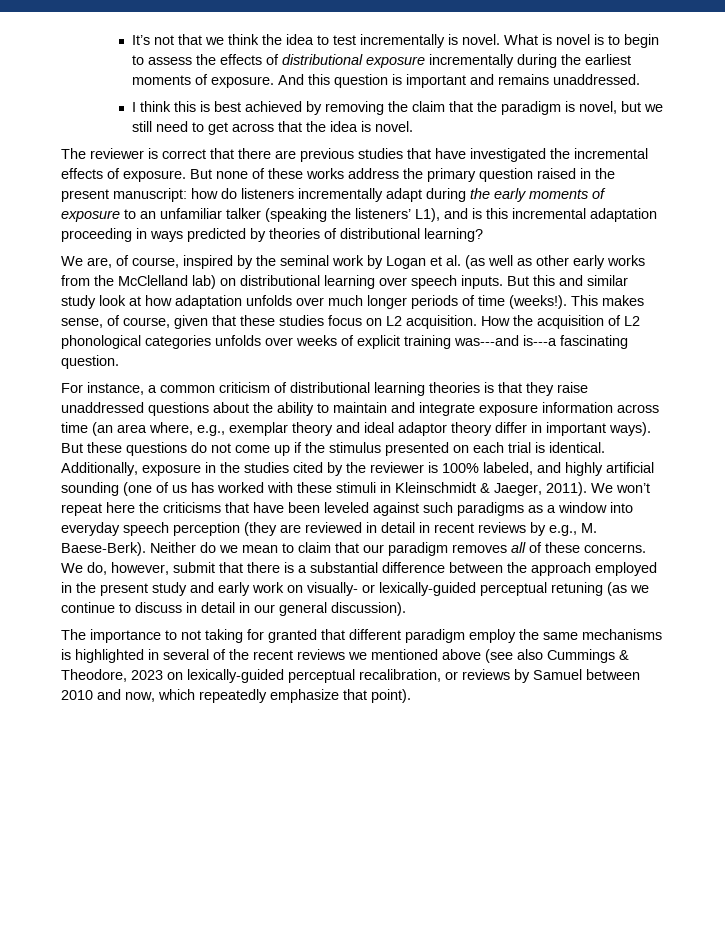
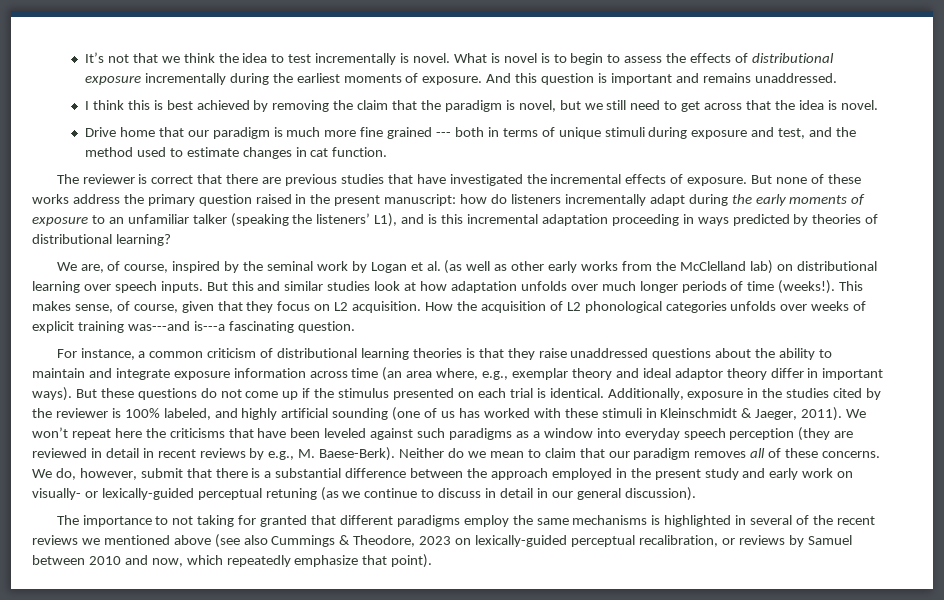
+ Drive home that our paradigm is much more fine grained --- both in terms of unique stimuli during exposure and test, and the method used to estimate changes in cat function.
- But this and similar study look at how adaptation unfolds over much longer periods of time (weeks!).
+ But this and similar studies look at how adaptation unfolds over much longer periods of time (weeks!).
- This makes sense, of course, given that these studies focus on L2 acquisition.
+ This makes sense, of course, given that they focus on L2 acquisition.
- The importance to not taking for granted that different paradigm employ the same mechanisms is highlighted in several of the recent reviews we mentioned above (see also Cummings & Theodore, 2023 on lexically-guided perceptual recalibration, or reviews by Samuel between 2010 and now, which repeatedly emphasize that point).
+ The importance to not taking for granted that different paradigms employ the same mechanisms is highlighted in several of the recent reviews we mentioned above (see also Cummings & Theodore, 2023 on lexically-guided perceptual recalibration, or reviews by Samuel between 2010 and now, which repeatedly emphasize that point).

